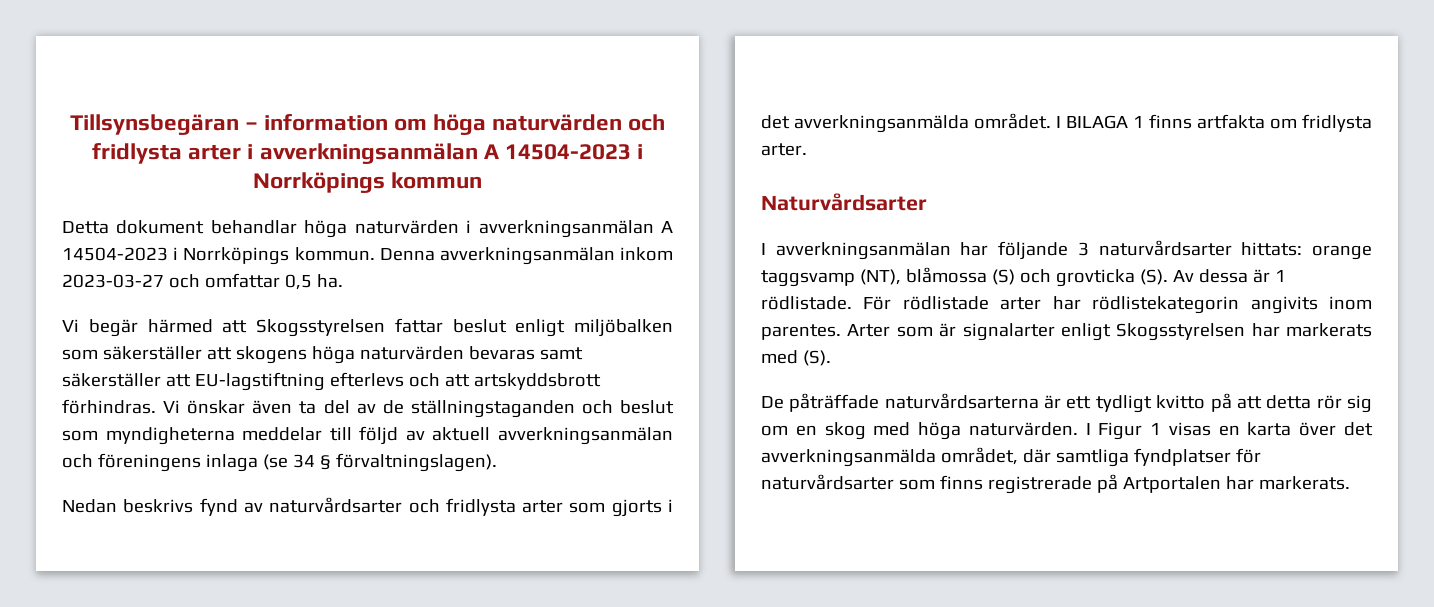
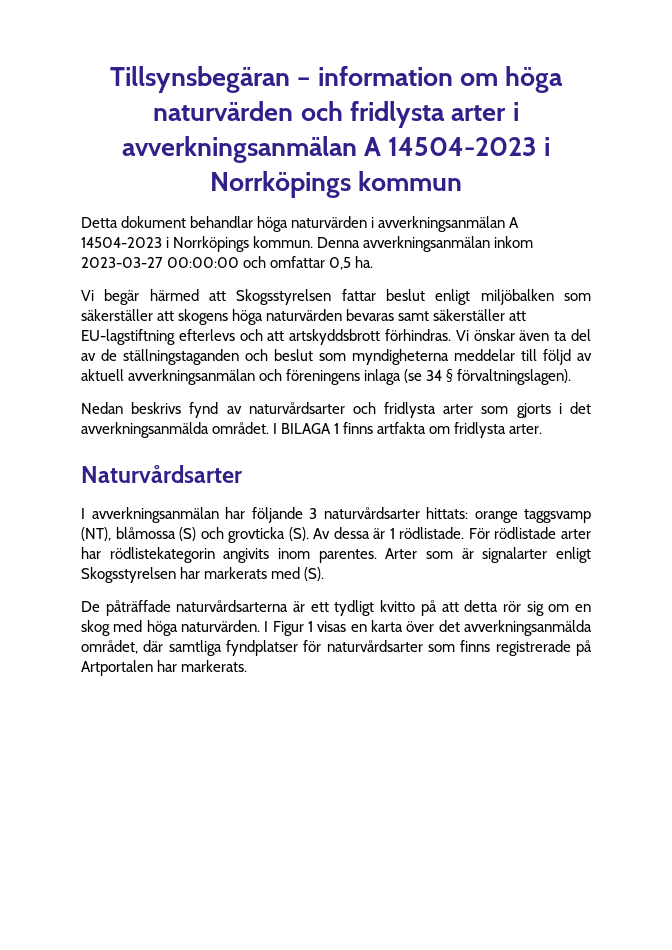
- Denna avverkningsanmälan inkom 2023-03-27 och omfattar 0,5 ha.
+ Denna avverkningsanmälan inkom 2023-03-27 00:00:00 och omfattar 0,5 ha.

